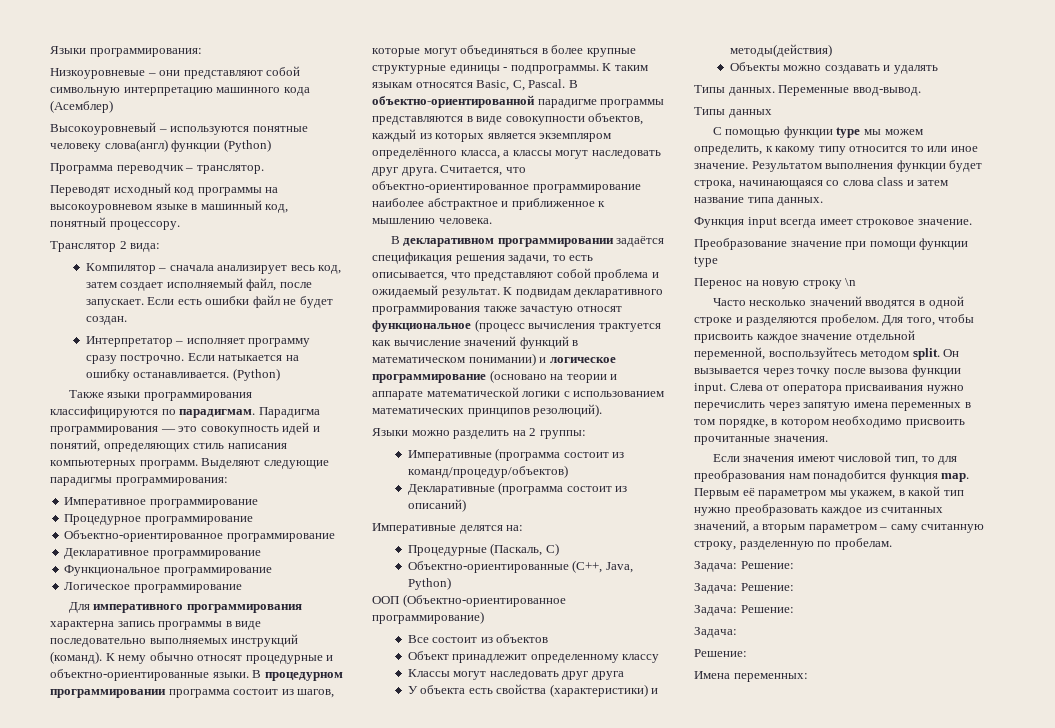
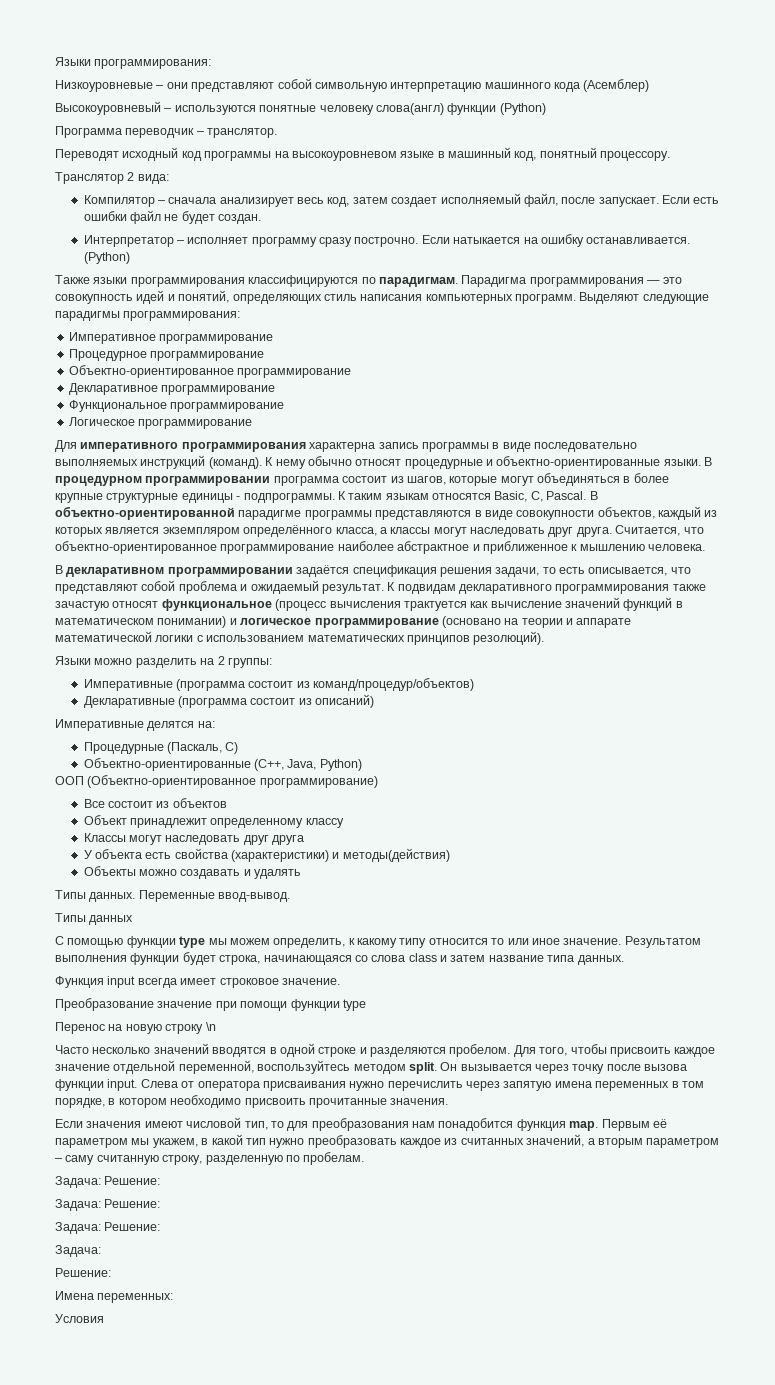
+ Условия

